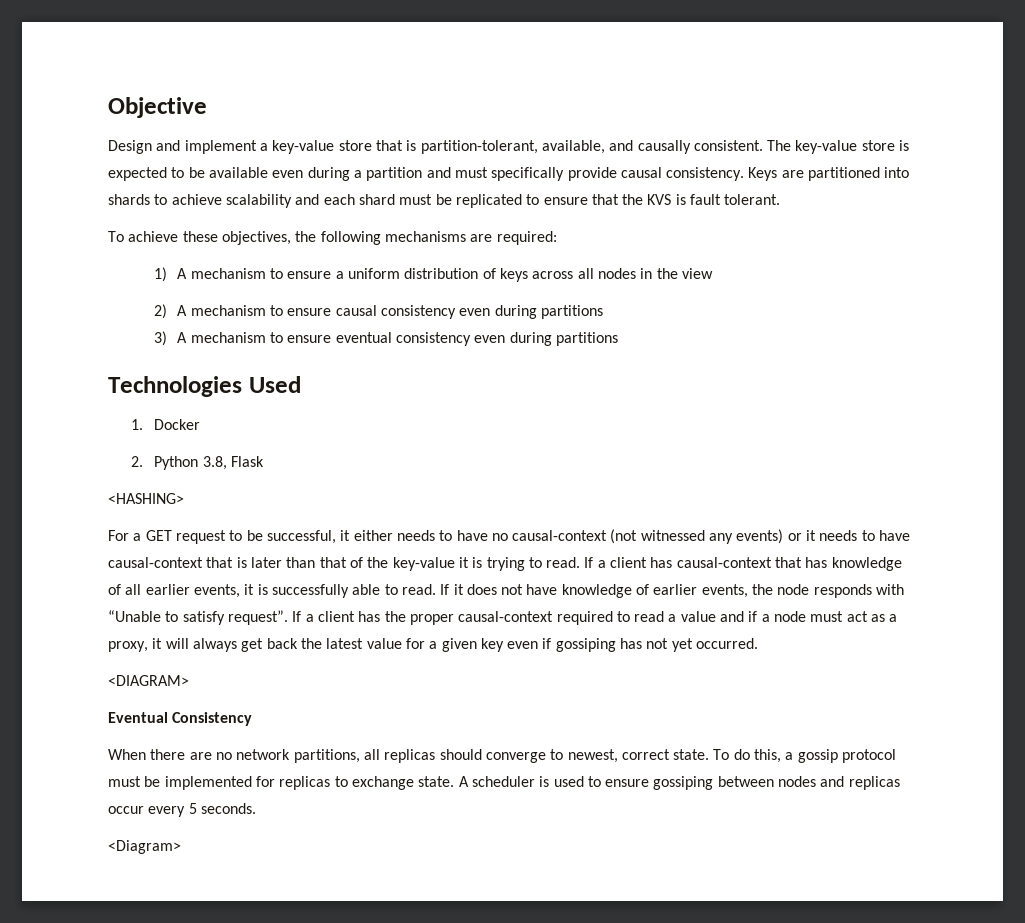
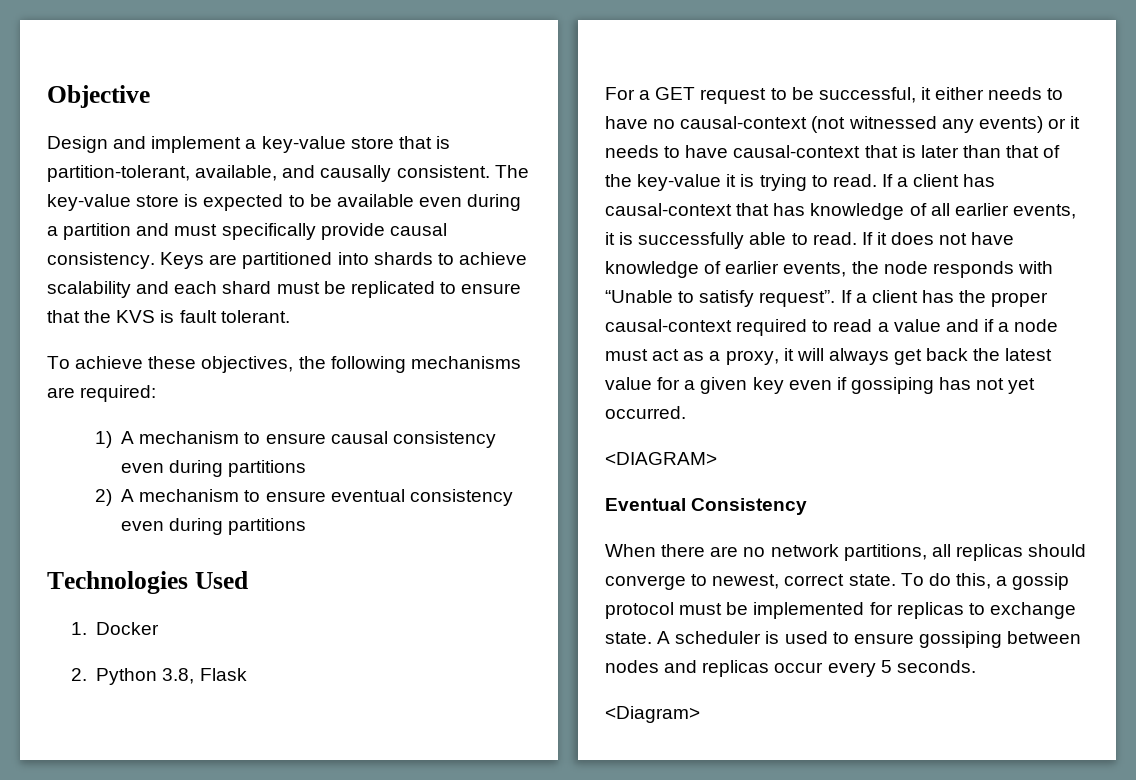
- 1) A mechanism to ensure a uniform distribution of keys across all nodes in the view
- 2) A mechanism to ensure causal consistency even during partitions
+ 1) A mechanism to ensure causal consistency even during partitions
- 3) A mechanism to ensure eventual consistency even during partitions
+ 2) A mechanism to ensure eventual consistency even during partitions
- <HASHING>

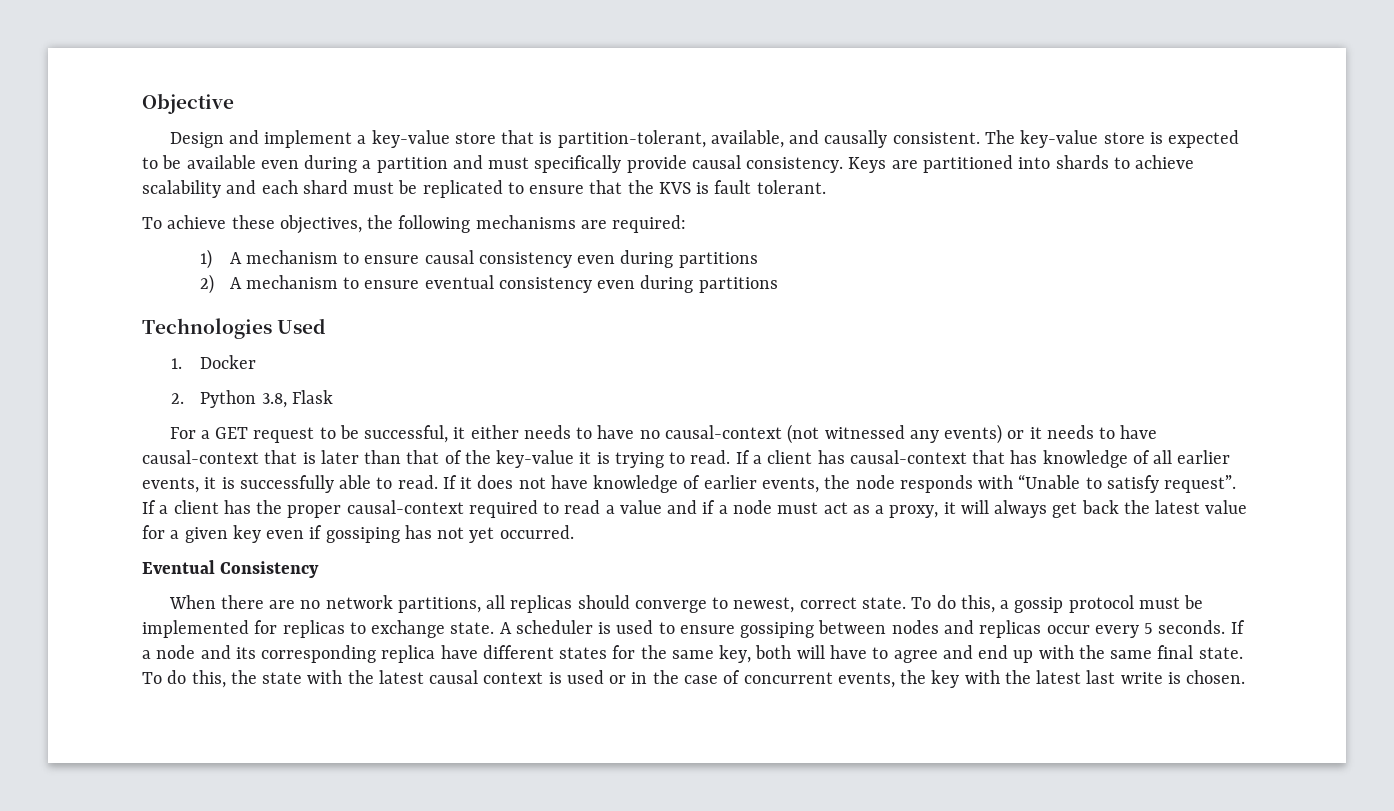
- <DIAGRAM>
- A scheduler is used to ensure gossiping between nodes and replicas occur every 5 seconds.
- <Diagram>
+ A scheduler is used to ensure gossiping between nodes and replicas occur every 5 seconds. If a node and its corresponding replica have different states for the same key, both will have to agree and end up with the same final state. To do this, the state with the latest causal context is used or in the case of concurrent events, the key with the latest last write is chosen.

